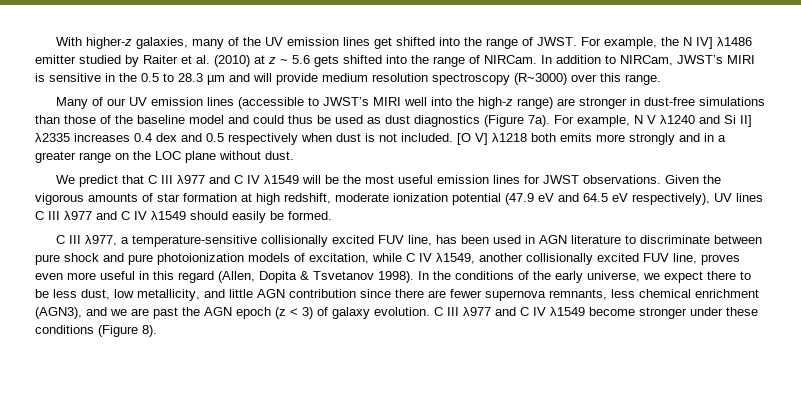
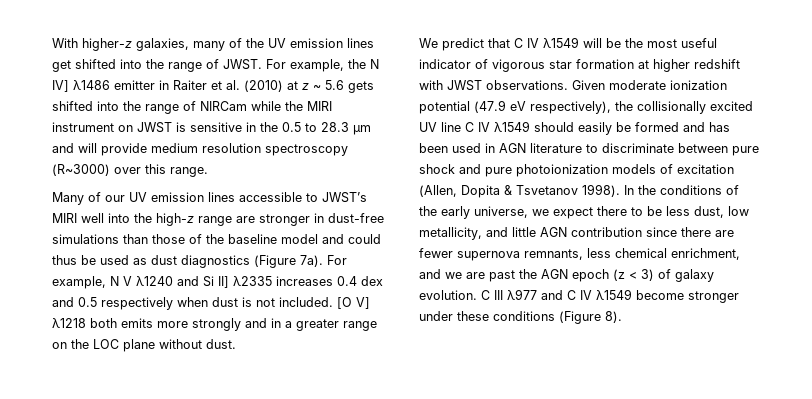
- For example, the N IV] λ1486 emitter studied by Raiter et al. (2010) at z ~ 5.6 gets shifted into the range of NIRCam. In addition to NIRCam, JWST’s MIRI is sensitive in the 0.5 to 28.3 µm and will provide medium resolution spectroscopy (R~3000) over this range.
+ For example, the N IV] λ1486 emitter in Raiter et al. (2010) at z ~ 5.6 gets shifted into the range of NIRCam while the MIRI instrument on JWST is sensitive in the 0.5 to 28.3 µm and will provide medium resolution spectroscopy (R~3000) over this range.
- Many of our UV emission lines (accessible to JWST’s MIRI well into the high-z range) are stronger in dust-free simulations than those of the baseline model and could thus be used as dust diagnostics (Figure 7a).
+ Many of our UV emission lines accessible to JWST’s MIRI well into the high-z range are stronger in dust-free simulations than those of the baseline model and could thus be used as dust diagnostics (Figure 7a).
- We predict that C III λ977 and C IV λ1549 will be the most useful emission lines for JWST observations. Given the vigorous amounts of star formation at high redshift, moderate ionization potential (47.9 eV and 64.5 eV respectively), UV lines C III λ977 and C IV λ1549 should easily be formed.
- C III λ977, a temperature-sensitive collisionally excited FUV line, has been used in AGN literature to discriminate between pure shock and pure photoionization models of excitation, while C IV λ1549, another collisionally excited FUV line, proves even more useful in this regard (Allen, Dopita & Tsvetanov 1998).
+ We predict that C IV λ1549 will be the most useful indicator of vigorous star formation at higher redshift with JWST observations. Given moderate ionization potential (47.9 eV respectively), the collisionally excited UV line C IV λ1549 should easily be formed and has been used in AGN literature to discriminate between pure shock and pure photoionization models of excitation (Allen, Dopita & Tsvetanov 1998).
- In the conditions of the early universe, we expect there to be less dust, low metallicity, and little AGN contribution since there are fewer supernova remnants, less chemical enrichment (AGN3), and we are past the AGN epoch (z < 3) of galaxy evolution.
+ In the conditions of the early universe, we expect there to be less dust, low metallicity, and little AGN contribution since there are fewer supernova remnants, less chemical enrichment, and we are past the AGN epoch (z < 3) of galaxy evolution.

